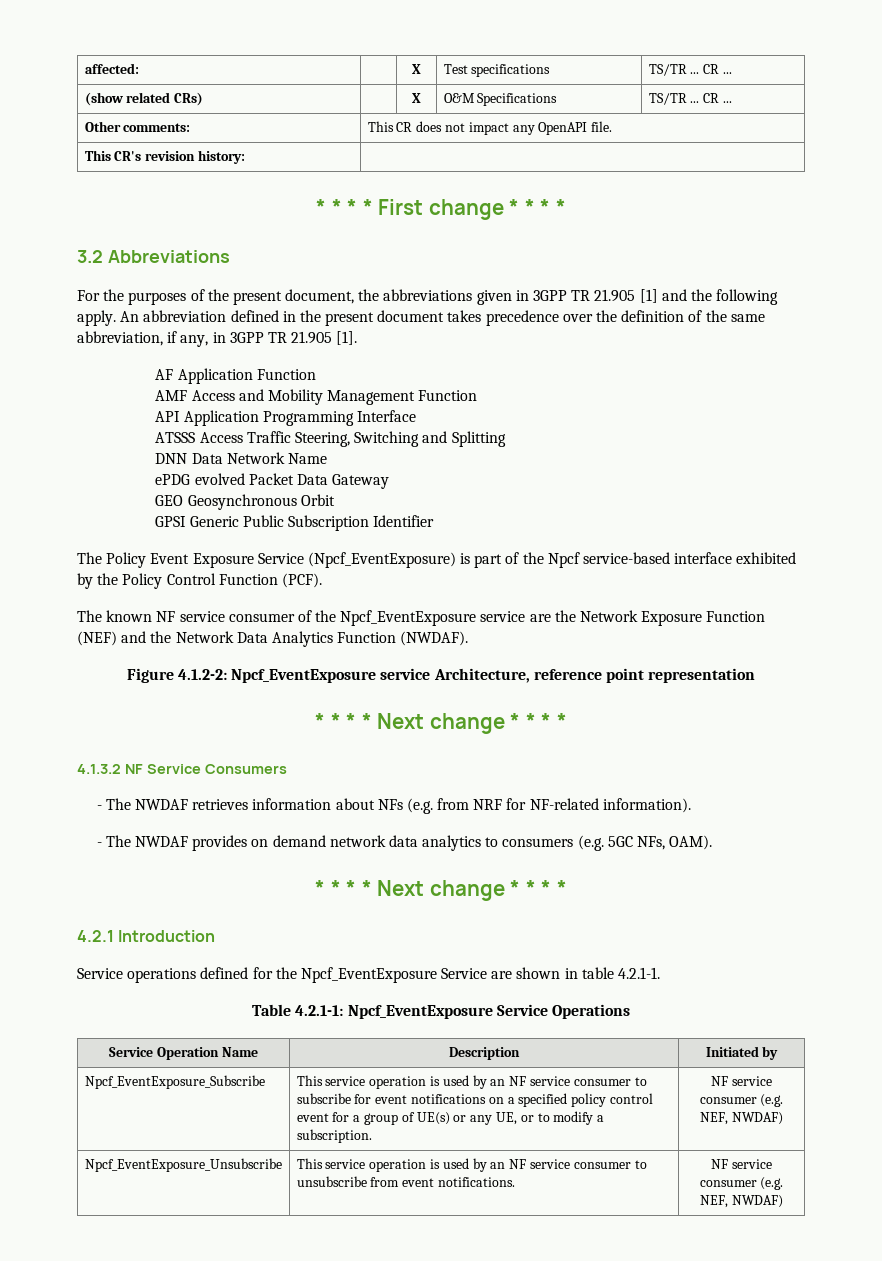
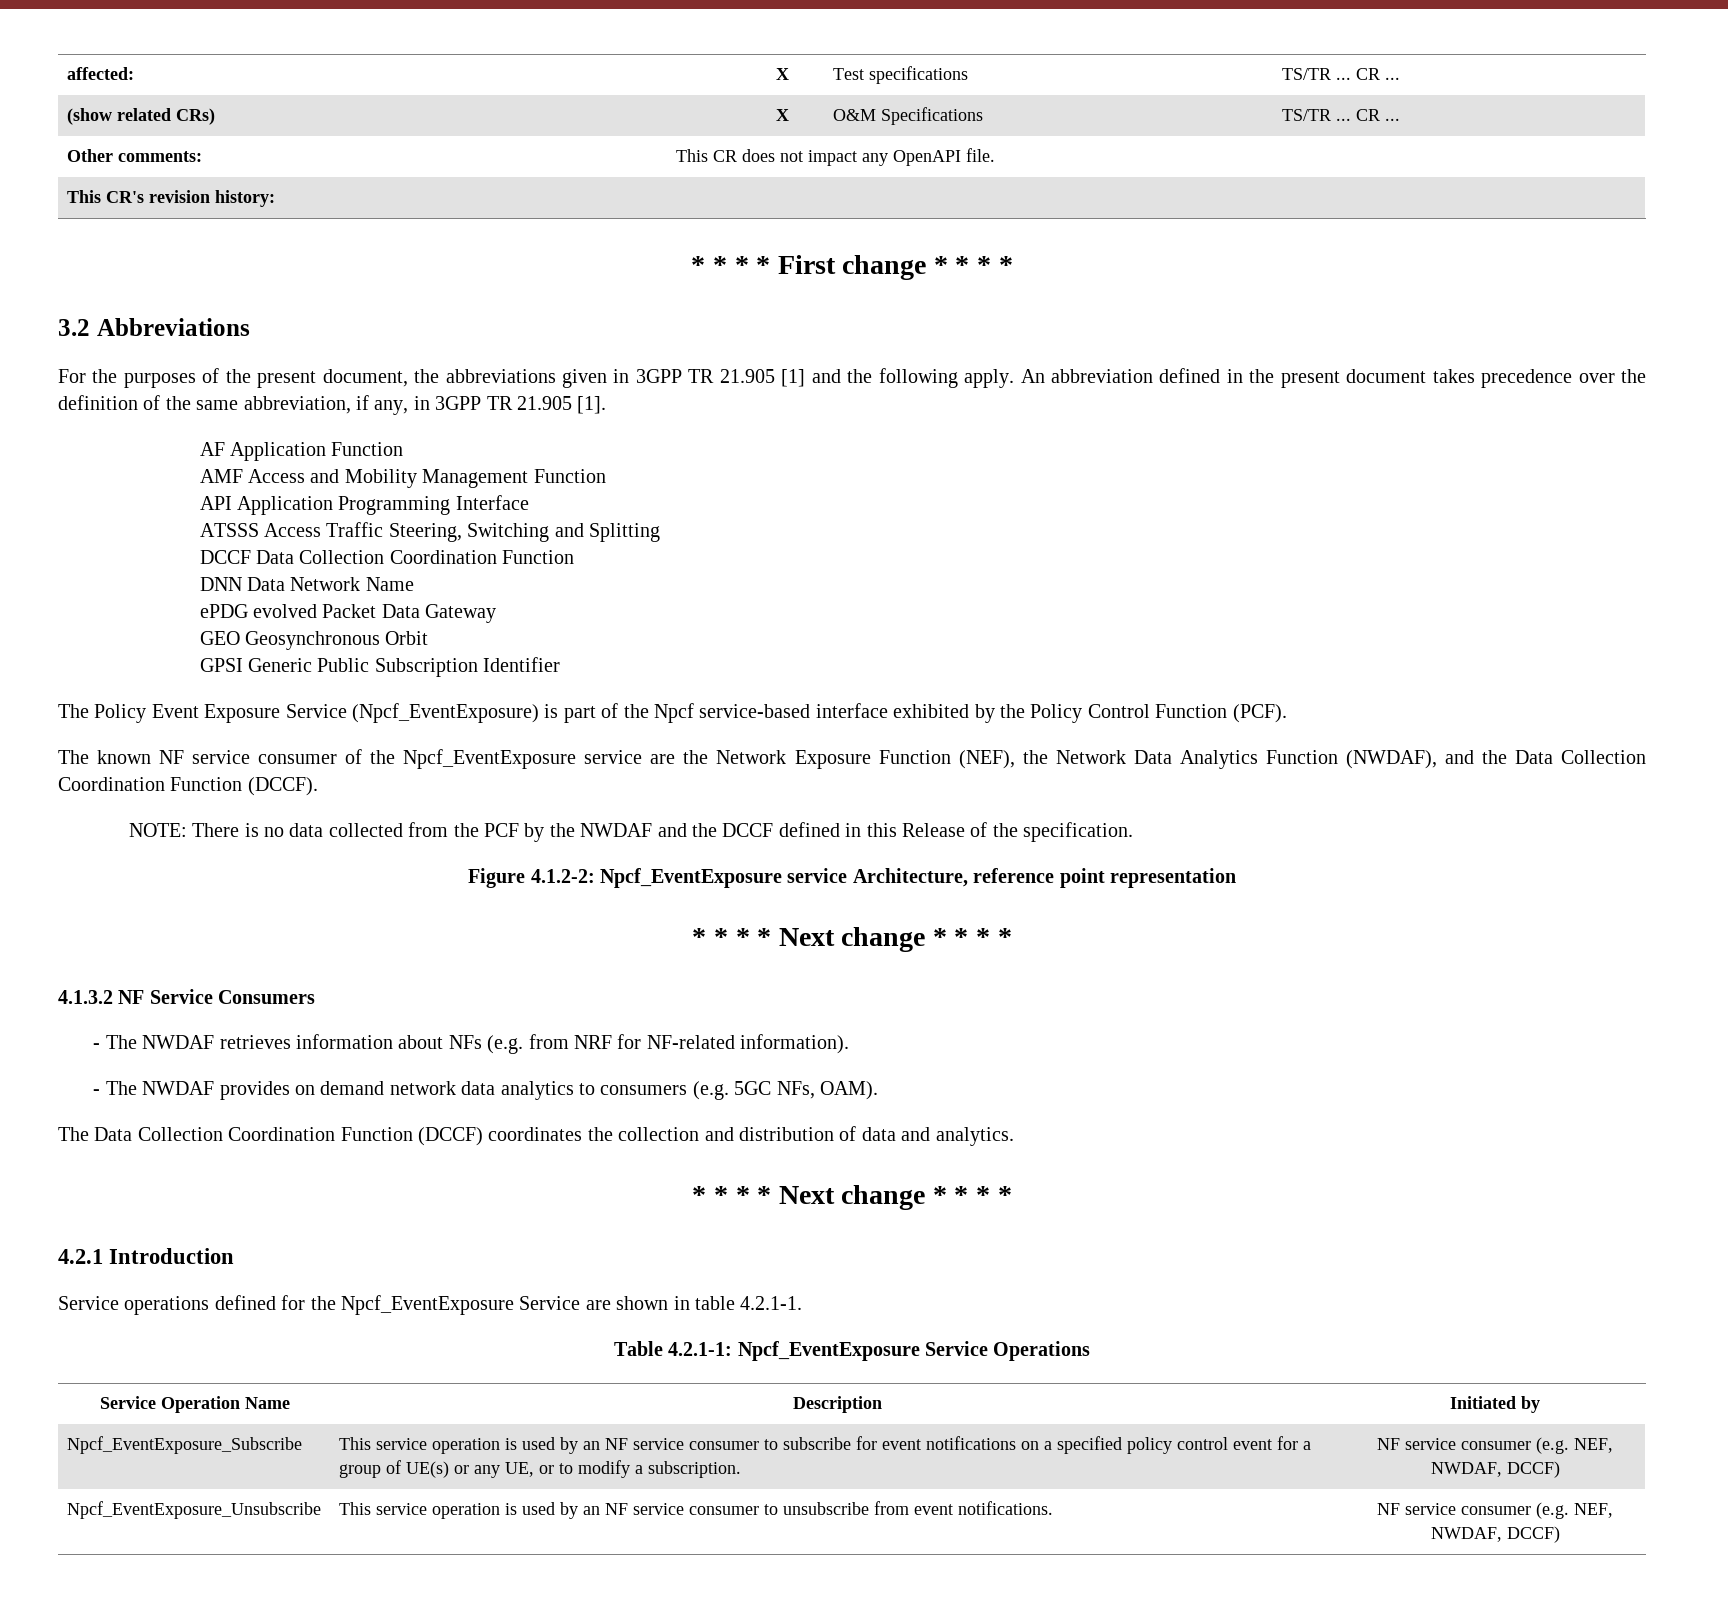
+ DCCF Data Collection Coordination Function
- The known NF service consumer of the Npcf_EventExposure service are the Network Exposure Function (NEF) and the Network Data Analytics Function (NWDAF).
+ The known NF service consumer of the Npcf_EventExposure service are the Network Exposure Function (NEF), the Network Data Analytics Function (NWDAF), and the Data Collection Coordination Function (DCCF).
+ NOTE: There is no data collected from the PCF by the NWDAF and the DCCF defined in this Release of the specification.
+ The Data Collection Coordination Function (DCCF) coordinates the collection and distribution of data and analytics.
- This service operation is used by an NF service consumer to subscribe for event notifications on a specified policy control event for a group of UE(s) or any UE, or to modify a subscription. | NF service consumer (e.g. NEF, NWDAF)
+ This service operation is used by an NF service consumer to subscribe for event notifications on a specified policy control event for a group of UE(s) or any UE, or to modify a subscription. | NF service consumer (e.g. NEF, NWDAF, DCCF)
- Npcf_EventExposure_Unsubscribe | This service operation is used by an NF service consumer to unsubscribe from event notifications. | NF service consumer (e.g. NEF, NWDAF)
+ Npcf_EventExposure_Unsubscribe | This service operation is used by an NF service consumer to unsubscribe from event notifications. | NF service consumer (e.g. NEF, NWDAF, DCCF)

